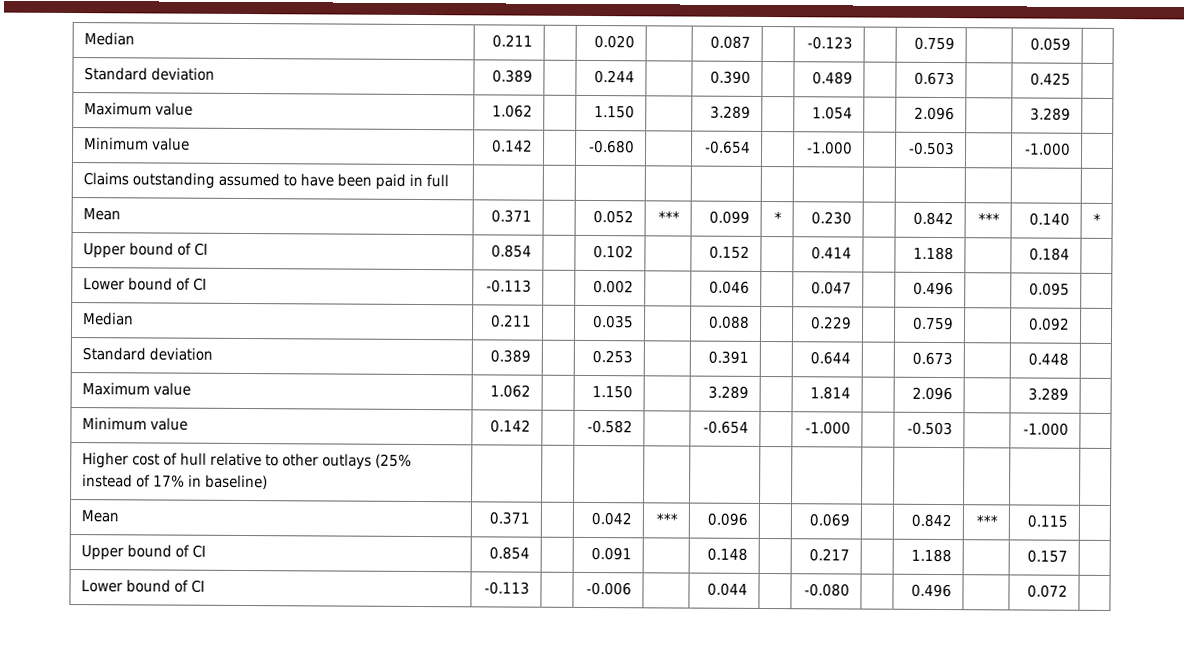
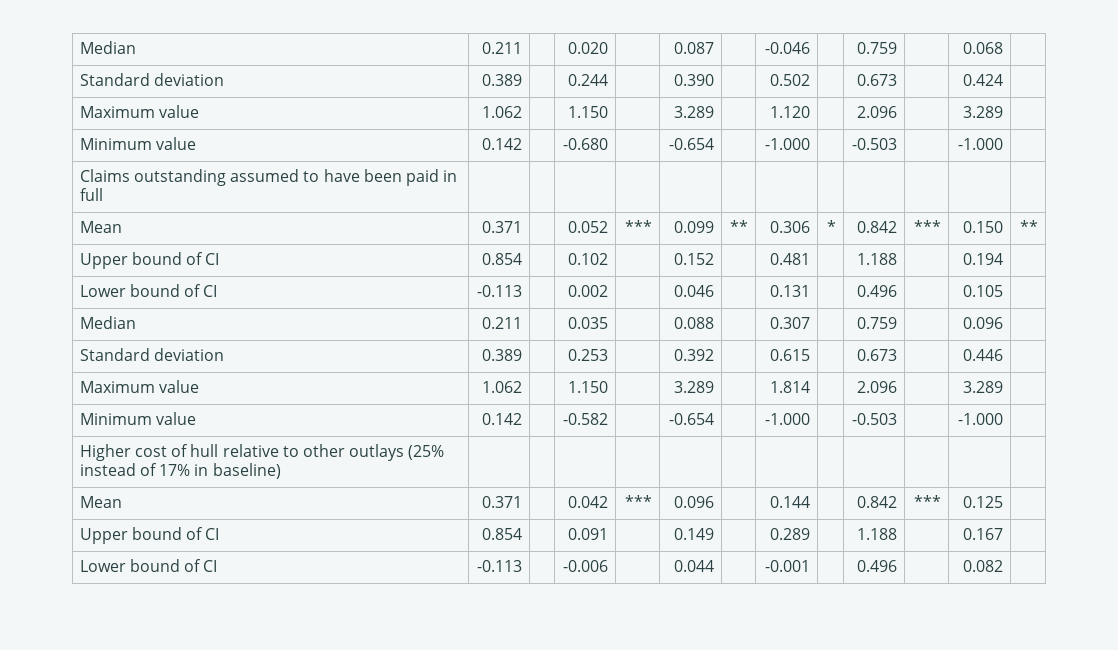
- Median | 0.211 | | 0.020 | | 0.087 | | -0.123 | | 0.759 | | 0.059 |
+ Median | 0.211 | | 0.020 | | 0.087 | | -0.046 | | 0.759 | | 0.068 |
- Standard deviation | 0.389 | | 0.244 | | 0.390 | | 0.489 | | 0.673 | | 0.425 |
- Maximum value | 1.062 | | 1.150 | | 3.289 | | 1.054 | | 2.096 | | 3.289 |
+ Standard deviation | 0.389 | | 0.244 | | 0.390 | | 0.502 | | 0.673 | | 0.424 |
+ Maximum value | 1.062 | | 1.150 | | 3.289 | | 1.120 | | 2.096 | | 3.289 |
- Mean | 0.371 | | 0.052 | *** | 0.099 | * | 0.230 | | 0.842 | *** | 0.140 | *
+ Mean | 0.371 | | 0.052 | *** | 0.099 | ** | 0.306 | * | 0.842 | *** | 0.150 | **
- Upper bound of CI | 0.854 | | 0.102 | | 0.152 | | 0.414 | | 1.188 | | 0.184 |
+ Upper bound of CI | 0.854 | | 0.102 | | 0.152 | | 0.481 | | 1.188 | | 0.194 |
- Lower bound of CI | -0.113 | | 0.002 | | 0.046 | | 0.047 | | 0.496 | | 0.095 |
+ Lower bound of CI | -0.113 | | 0.002 | | 0.046 | | 0.131 | | 0.496 | | 0.105 |
- Median | 0.211 | | 0.035 | | 0.088 | | 0.229 | | 0.759 | | 0.092 |
+ Median | 0.211 | | 0.035 | | 0.088 | | 0.307 | | 0.759 | | 0.096 |
- Standard deviation | 0.389 | | 0.253 | | 0.391 | | 0.644 | | 0.673 | | 0.448 |
+ Standard deviation | 0.389 | | 0.253 | | 0.392 | | 0.615 | | 0.673 | | 0.446 |
- Mean | 0.371 | | 0.042 | *** | 0.096 | | 0.069 | | 0.842 | *** | 0.115 |
+ Mean | 0.371 | | 0.042 | *** | 0.096 | | 0.144 | | 0.842 | *** | 0.125 |
- Upper bound of CI | 0.854 | | 0.091 | | 0.148 | | 0.217 | | 1.188 | | 0.157 |
+ Upper bound of CI | 0.854 | | 0.091 | | 0.149 | | 0.289 | | 1.188 | | 0.167 |
- Lower bound of CI | -0.113 | | -0.006 | | 0.044 | | -0.080 | | 0.496 | | 0.072 |
+ Lower bound of CI | -0.113 | | -0.006 | | 0.044 | | -0.001 | | 0.496 | | 0.082 |

